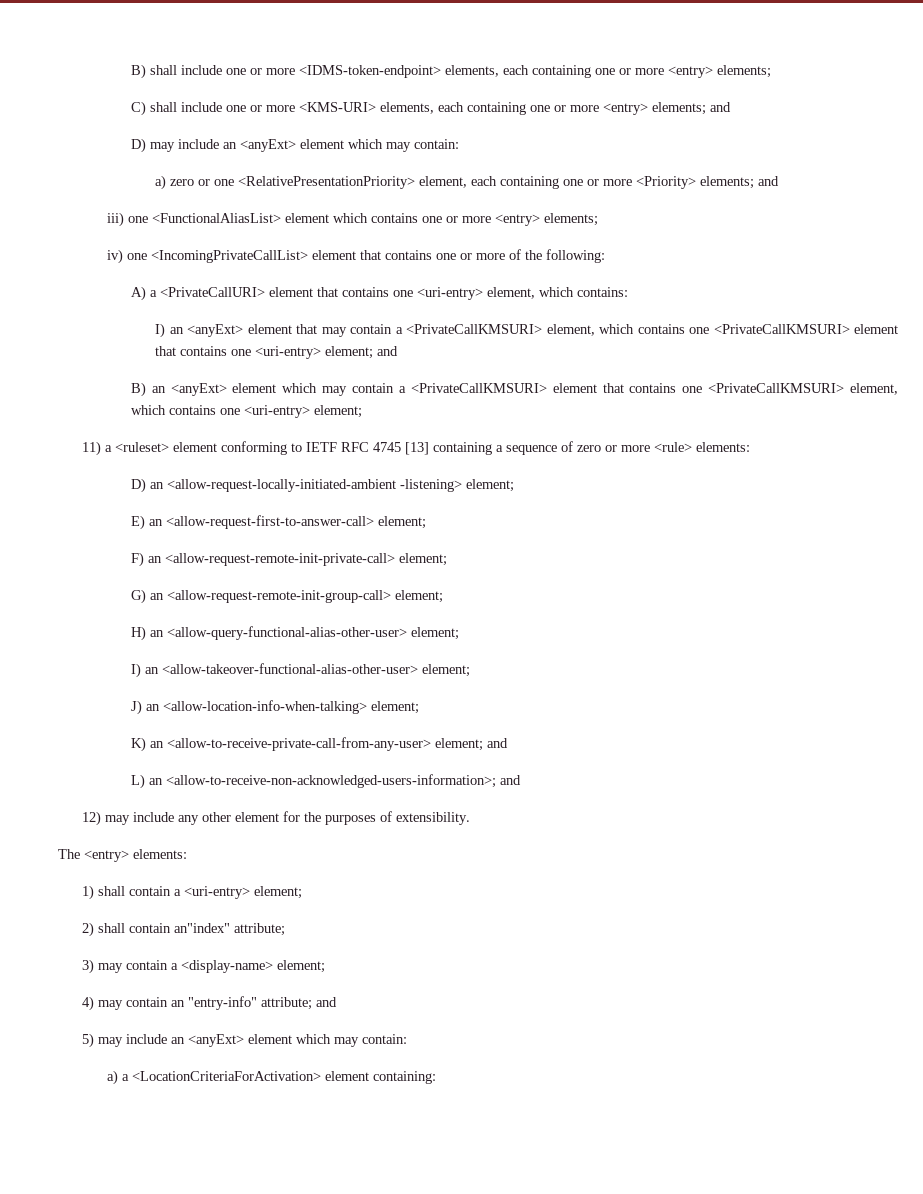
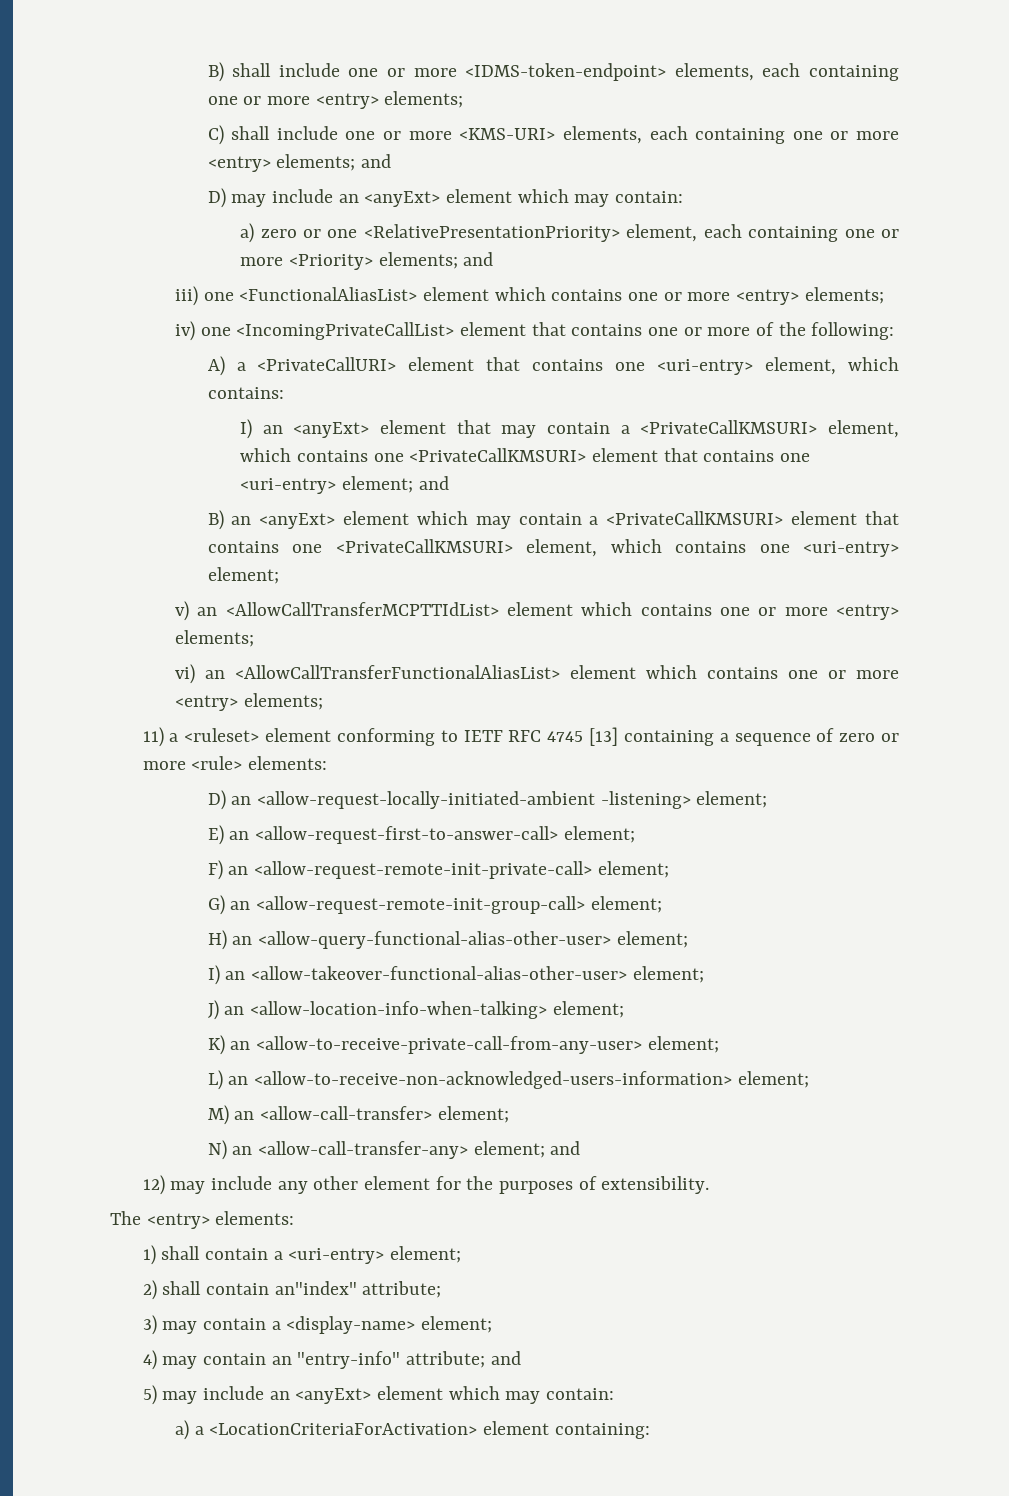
+ v) an <AllowCallTransferMCPTTIdList> element which contains one or more <entry> elements;
+ vi) an <AllowCallTransferFunctionalAliasList> element which contains one or more <entry> elements;
- K) an <allow-to-receive-private-call-from-any-user> element; and
+ K) an <allow-to-receive-private-call-from-any-user> element;
- L) an <allow-to-receive-non-acknowledged-users-information>; and
+ L) an <allow-to-receive-non-acknowledged-users-information> element;
+ M) an <allow-call-transfer> element;
+ N) an <allow-call-transfer-any> element; and

